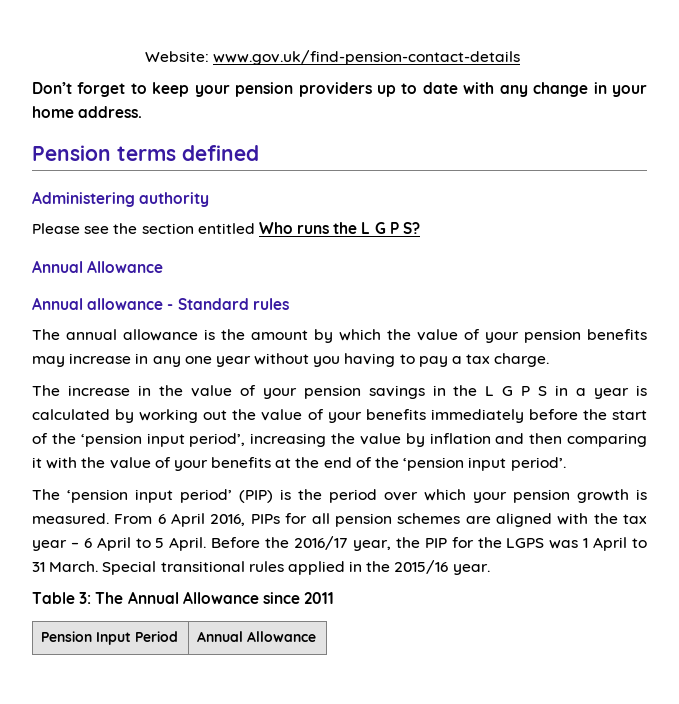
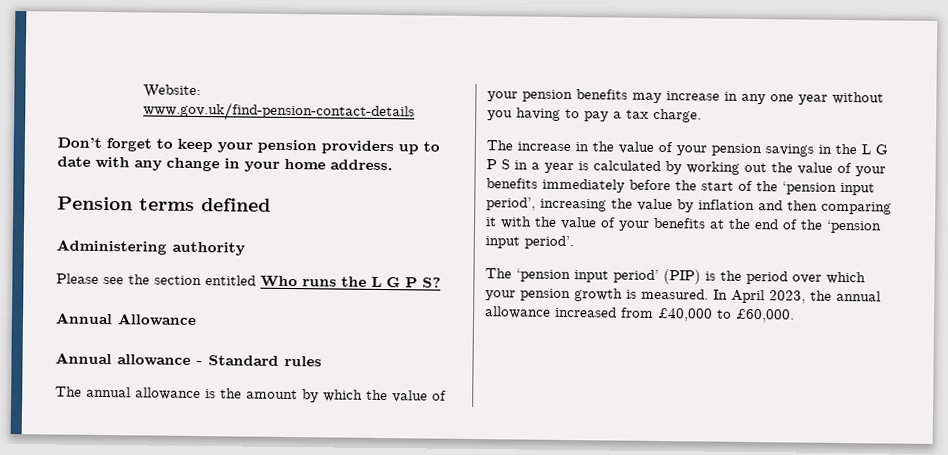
- From 6 April 2016, PIPs for all pension schemes are aligned with the tax year – 6 April to 5 April. Before the 2016/17 year, the PIP for the LGPS was 1 April to 31 March. Special transitional rules applied in the 2015/16 year.
- Table 3: The Annual Allowance since 2011
- Pension Input Period | Annual Allowance
+ In April 2023, the annual allowance increased from £40,000 to £60,000.

